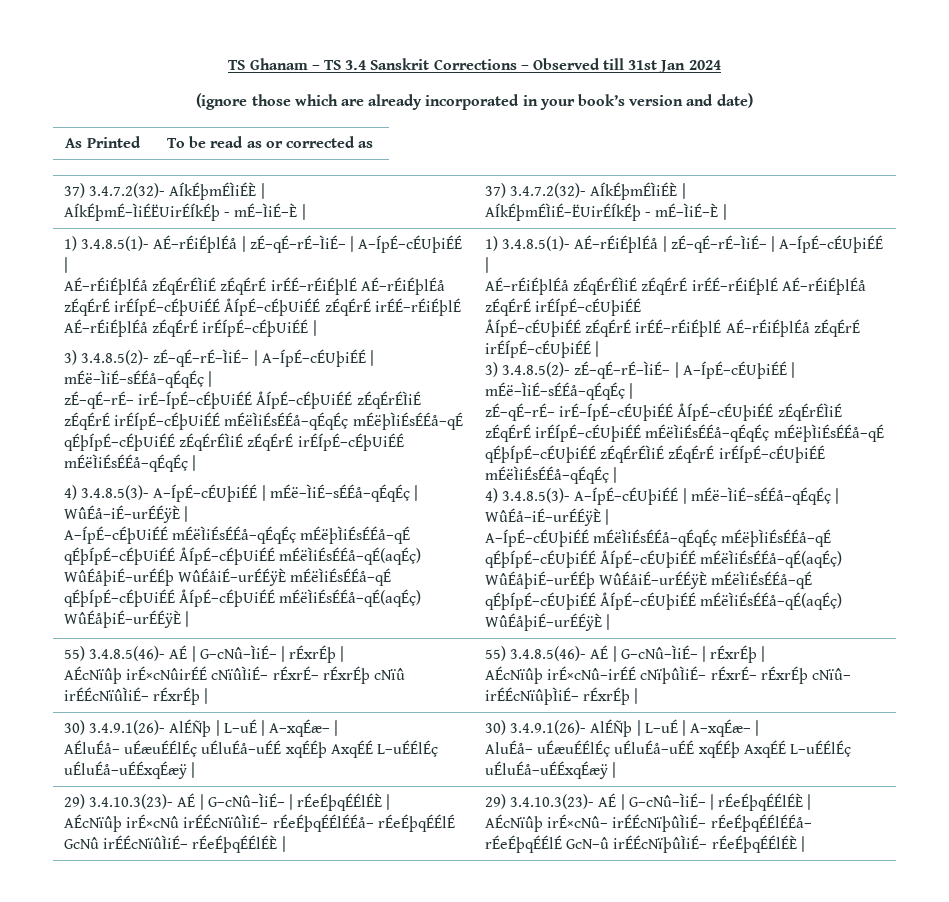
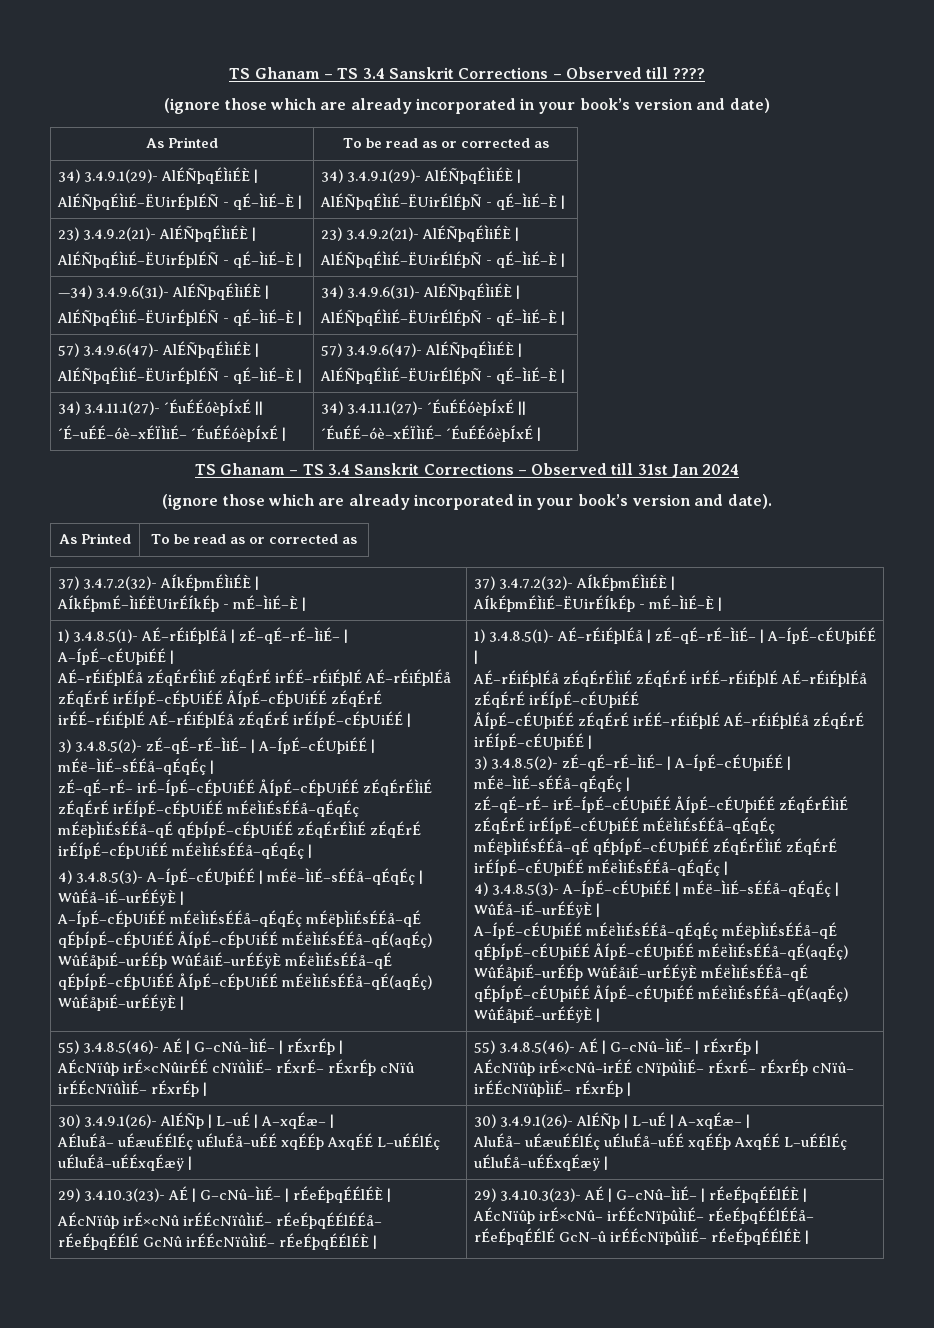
+ TS Ghanam – TS 3.4 Sanskrit Corrections – Observed till ????
+ (ignore those which are already incorporated in your book’s version and date)
+ As Printed | To be read as or corrected as
+ 34) 3.4.9.1(29)- AlÉÑþqÉÌiÉÈ |
+ AlÉÑþqÉÌiÉ–ËUirÉþlÉÑ - qÉ–ÌiÉ–È | | 34) 3.4.9.1(29)- AlÉÑþqÉÌiÉÈ |
+ AlÉÑþqÉÌiÉ–ËUirÉlÉþÑ - qÉ–ÌiÉ–È |
+ 23) 3.4.9.2(21)- AlÉÑþqÉÌiÉÈ |
+ AlÉÑþqÉÌiÉ–ËUirÉþlÉÑ - qÉ–ÌiÉ–È | | 23) 3.4.9.2(21)- AlÉÑþqÉÌiÉÈ |
+ AlÉÑþqÉÌiÉ–ËUirÉlÉþÑ - qÉ–ÌiÉ–È |
+ —34) 3.4.9.6(31)- AlÉÑþqÉÌiÉÈ |
+ AlÉÑþqÉÌiÉ–ËUirÉþlÉÑ - qÉ–ÌiÉ–È | | 34) 3.4.9.6(31)- AlÉÑþqÉÌiÉÈ |
+ AlÉÑþqÉÌiÉ–ËUirÉlÉþÑ - qÉ–ÌiÉ–È |
+ 57) 3.4.9.6(47)- AlÉÑþqÉÌiÉÈ |
+ AlÉÑþqÉÌiÉ–ËUirÉþlÉÑ - qÉ–ÌiÉ–È | | 57) 3.4.9.6(47)- AlÉÑþqÉÌiÉÈ |
+ AlÉÑþqÉÌiÉ–ËUirÉlÉþÑ - qÉ–ÌiÉ–È |
+ 34) 3.4.11.1(27)- ´ÉuÉÉóèþÍxÉ ||
+ ´É–uÉÉ–óè–xÉÏÌiÉ– ´ÉuÉÉóèþÍxÉ | | 34) 3.4.11.1(27)- ´ÉuÉÉóèþÍxÉ ||
+ ´ÉuÉÉ–óè–xÉÏÌiÉ– ´ÉuÉÉóèþÍxÉ |
- (ignore those which are already incorporated in your book’s version and date)
+ (ignore those which are already incorporated in your book’s version and date).

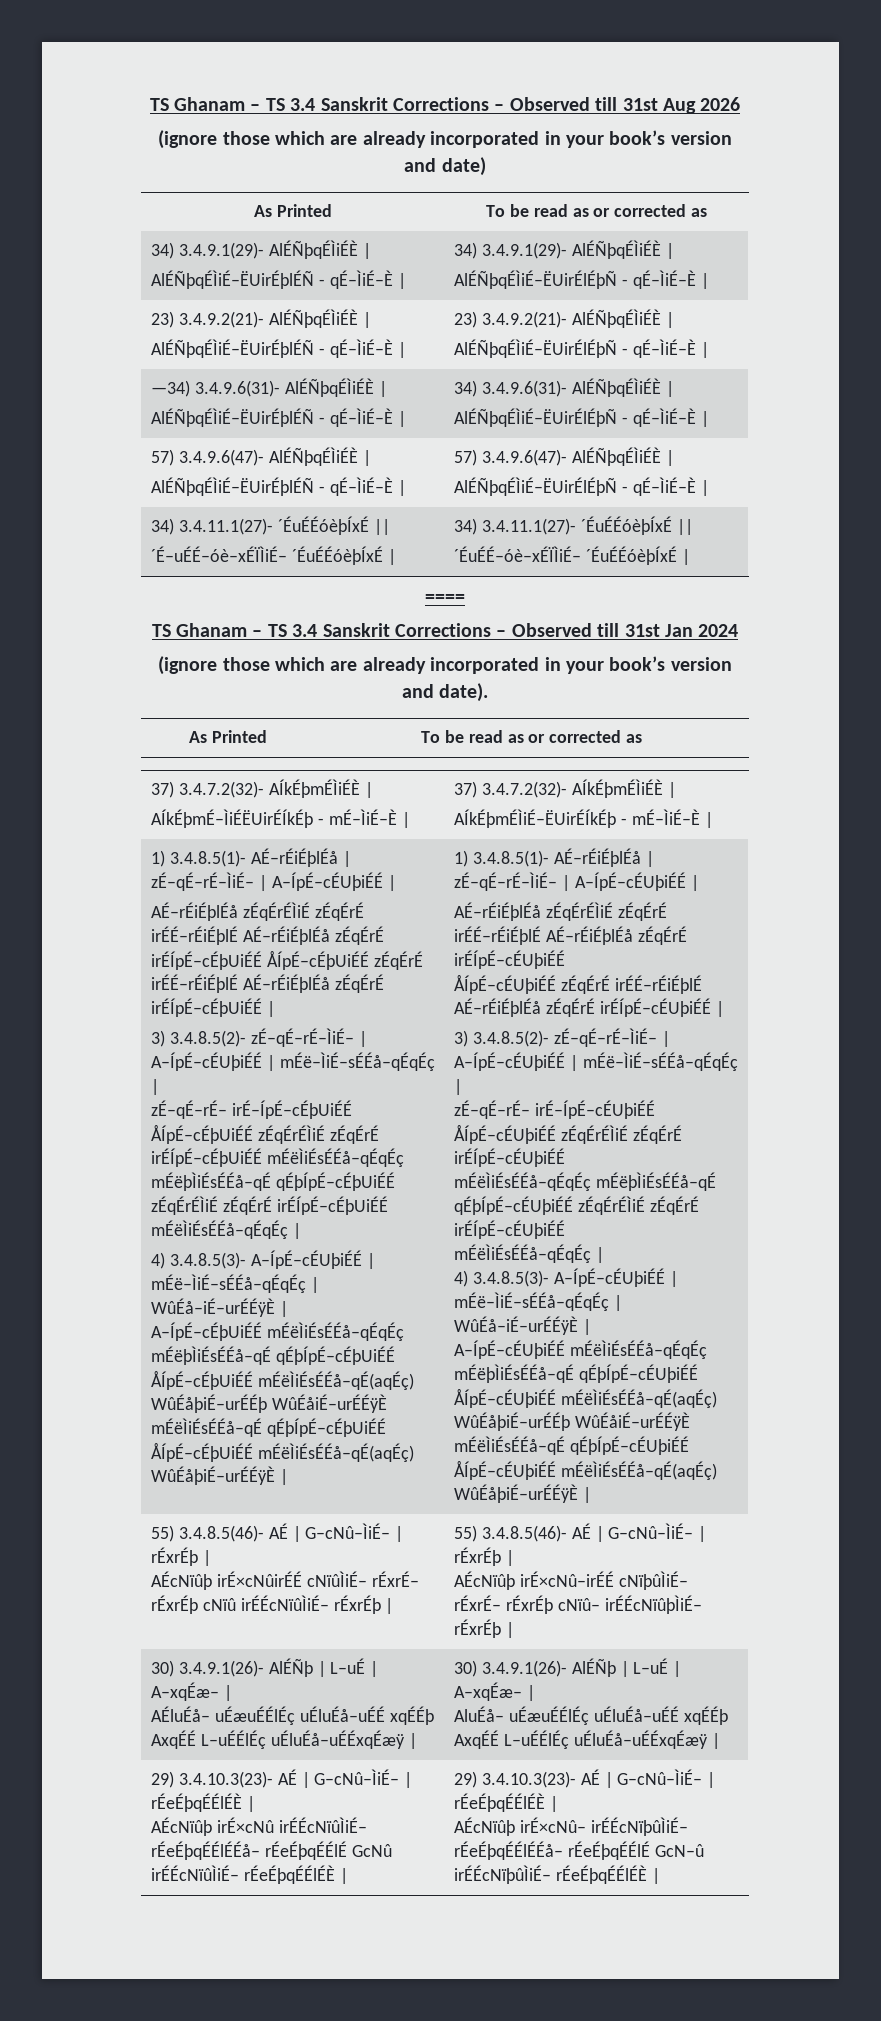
- TS Ghanam – TS 3.4 Sanskrit Corrections – Observed till ????
+ TS Ghanam – TS 3.4 Sanskrit Corrections – Observed till 31st Aug 2026
+ ====
- zÉ–qÉ–rÉ– irÉ–ÍpÉ–cÉUþiÉÉ ÅÍpÉ–cÉUþiÉÉ zÉqÉrÉÌiÉ zÉqÉrÉ irÉÍpÉ–cÉUþiÉÉ mÉëÌiÉsÉÉå–qÉqÉç mÉëþÌiÉsÉÉå–qÉ qÉþÍpÉ–cÉUþiÉÉ zÉqÉrÉÌiÉ zÉqÉrÉ irÉÍpÉ–cÉUþiÉÉ mÉëÌiÉsÉÉå–qÉqÉç |
+ zÉ–qÉ–rÉ– irÉ–ÍpÉ–cÉUþiÉÉ ÅÍpÉ–cÉUþiÉÉ zÉqÉrÉÌiÉ zÉqÉrÉ irÉÍpÉ–cÉUþiÉÉ
+ mÉëÌiÉsÉÉå–qÉqÉç mÉëþÌiÉsÉÉå–qÉ qÉþÍpÉ–cÉUþiÉÉ zÉqÉrÉÌiÉ zÉqÉrÉ irÉÍpÉ–cÉUþiÉÉ
+ mÉëÌiÉsÉÉå–qÉqÉç |

